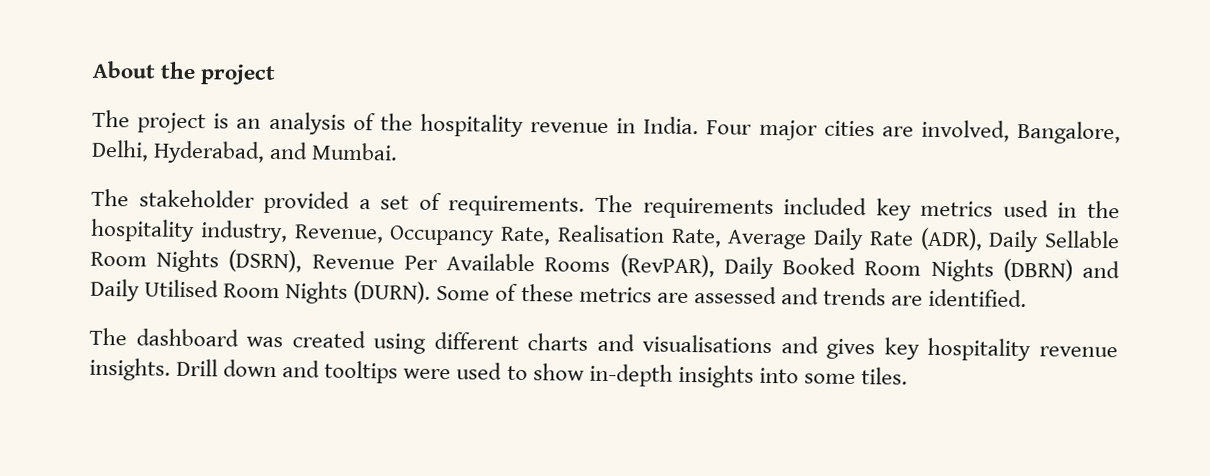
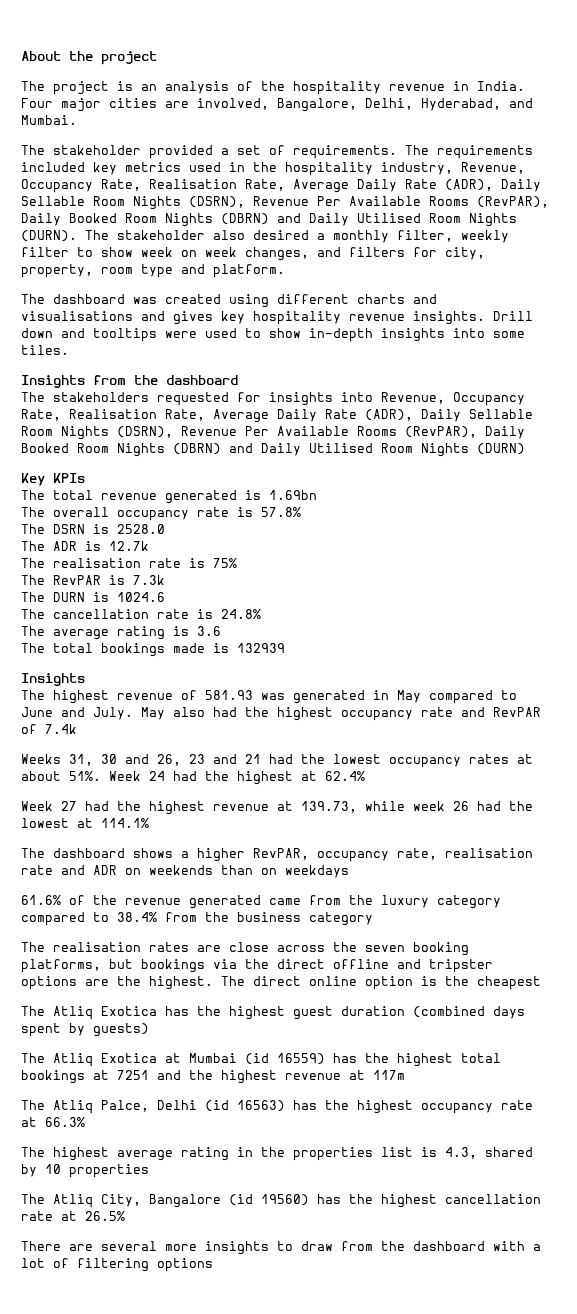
- Some of these metrics are assessed and trends are identified.
+ The stakeholder also desired a monthly filter, weekly filter to show week on week changes, and filters for city, property, room type and platform.
+ Insights from the dashboard
+ The stakeholders requested for insights into Revenue, Occupancy Rate, Realisation Rate, Average Daily Rate (ADR), Daily Sellable Room Nights (DSRN), Revenue Per Available Rooms (RevPAR), Daily Booked Room Nights (DBRN) and Daily Utilised Room Nights (DURN)
+ Key KPIs
+ The total revenue generated is 1.69bn
+ The overall occupancy rate is 57.8%
+ The DSRN is 2528.0
+ The ADR is 12.7k
+ The realisation rate is 75%
+ The RevPAR is 7.3k
+ The DURN is 1024.6
+ The cancellation rate is 24.8%
+ The average rating is 3.6
+ The total bookings made is 132939
+ Insights
+ The highest revenue of 581.93 was generated in May compared to June and July. May also had the highest occupancy rate and RevPAR of 7.4k
+ Weeks 31, 30 and 26, 23 and 21 had the lowest occupancy rates at about 51%. Week 24 had the highest at 62.4%
+ Week 27 had the highest revenue at 139.73, while week 26 had the lowest at 114.1%
+ The dashboard shows a higher RevPAR, occupancy rate, realisation rate and ADR on weekends than on weekdays
+ 61.6% of the revenue generated came from the luxury category compared to 38.4% from the business category
+ The realisation rates are close across the seven booking platforms, but bookings via the direct offline and tripster options are the highest. The direct online option is the cheapest
+ The Atliq Exotica has the highest guest duration (combined days spent by guests)
+ The Atliq Exotica at Mumbai (id 16559) has the highest total bookings at 7251 and the highest revenue at 117m
+ The Atliq Palce, Delhi (id 16563) has the highest occupancy rate at 66.3%
+ The highest average rating in the properties list is 4.3, shared by 10 properties
+ The Atliq City, Bangalore (id 19560) has the highest cancellation rate at 26.5%
+ There are several more insights to draw from the dashboard with a lot of filtering options

